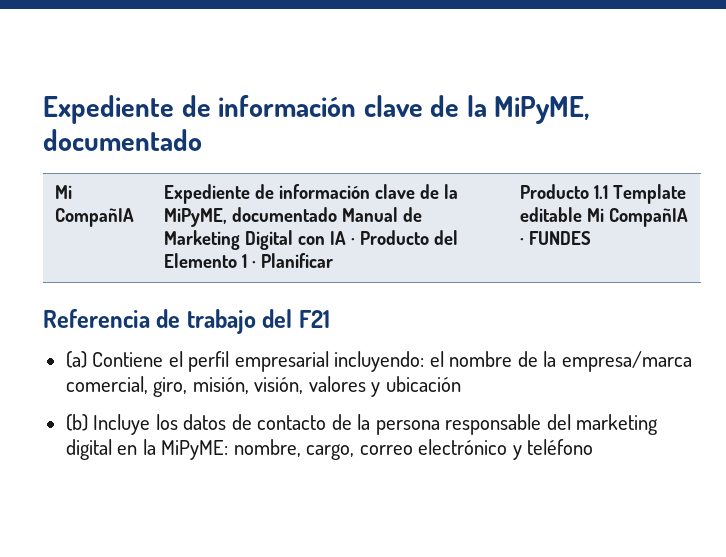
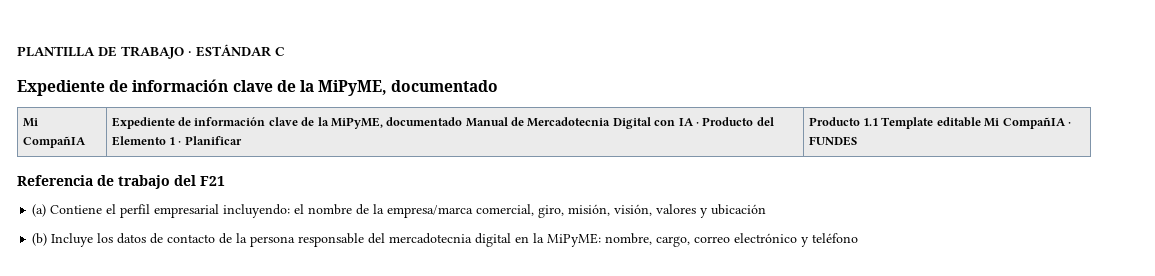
+ PLANTILLA DE TRABAJO · ESTÁNDAR C
- Mi CompañIA | Expediente de información clave de la MiPyME, documentado Manual de Marketing Digital con IA · Producto del Elemento 1 · Planificar | Producto 1.1 Template editable Mi CompañIA · FUNDES
+ Mi CompañIA | Expediente de información clave de la MiPyME, documentado Manual de Mercadotecnia Digital con IA · Producto del Elemento 1 · Planificar | Producto 1.1 Template editable Mi CompañIA · FUNDES
- (b) Incluye los datos de contacto de la persona responsable del marketing digital en la MiPyME: nombre, cargo, correo electrónico y teléfono
+ (b) Incluye los datos de contacto de la persona responsable del mercadotecnia digital en la MiPyME: nombre, cargo, correo electrónico y teléfono

